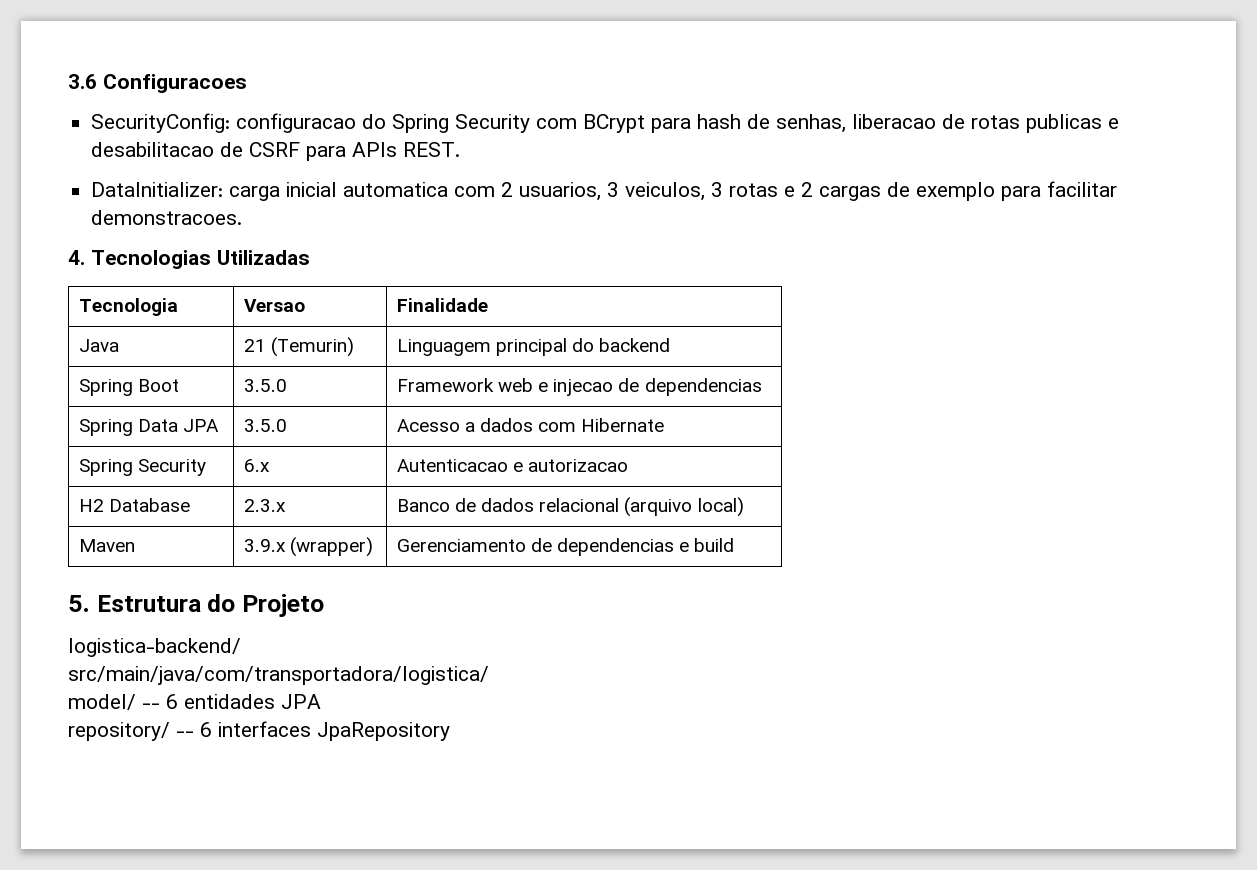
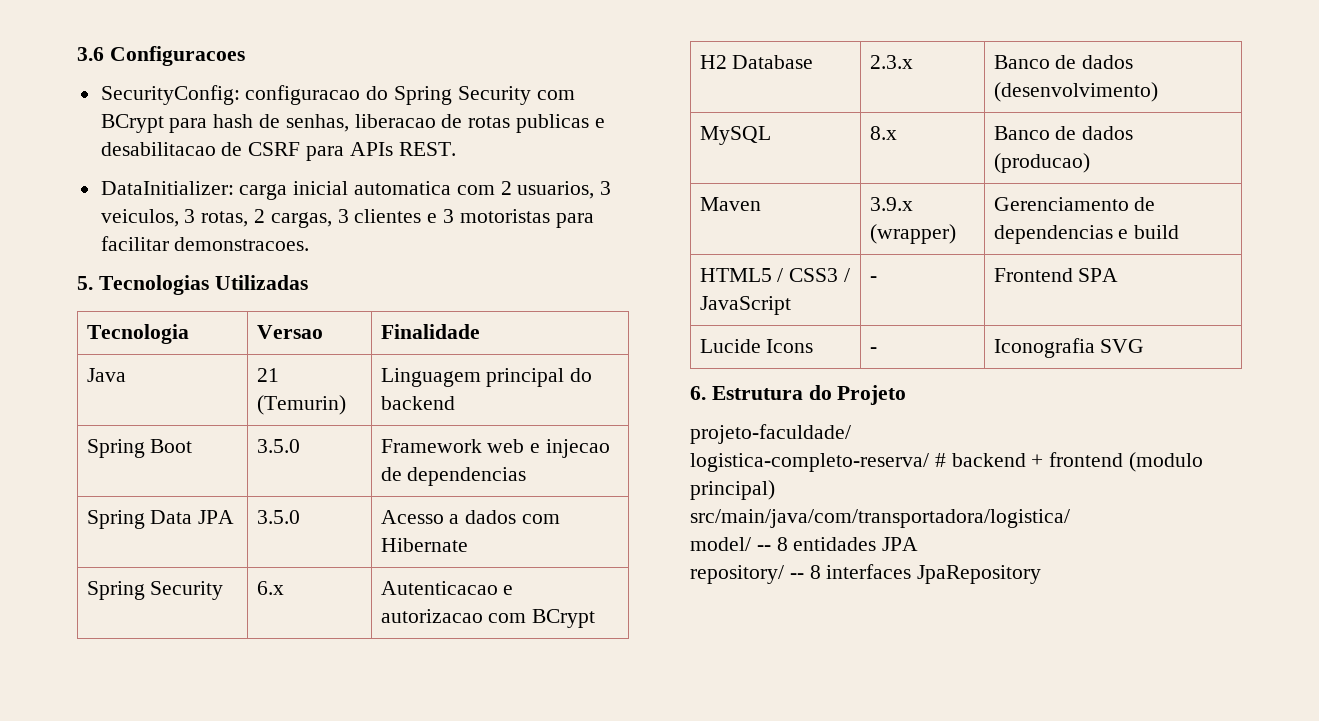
- DataInitializer: carga inicial automatica com 2 usuarios, 3 veiculos, 3 rotas e 2 cargas de exemplo para facilitar demonstracoes.
+ DataInitializer: carga inicial automatica com 2 usuarios, 3 veiculos, 3 rotas, 2 cargas, 3 clientes e 3 motoristas para facilitar demonstracoes.
- 4. Tecnologias Utilizadas
+ 5. Tecnologias Utilizadas
- Spring Security | 6.x | Autenticacao e autorizacao
+ Spring Security | 6.x | Autenticacao e autorizacao com BCrypt
- H2 Database | 2.3.x | Banco de dados relacional (arquivo local)
+ H2 Database | 2.3.x | Banco de dados (desenvolvimento)
+ MySQL | 8.x | Banco de dados (producao)
- 5. Estrutura do Projeto
- logistica-backend/
+ HTML5 / CSS3 / JavaScript | - | Frontend SPA
+ Lucide Icons | - | Iconografia SVG
+ 6. Estrutura do Projeto
+ projeto-faculdade/
+ logistica-completo-reserva/ # backend + frontend (modulo principal)
- model/ -- 6 entidades JPA
+ model/ -- 8 entidades JPA
- repository/ -- 6 interfaces JpaRepository
+ repository/ -- 8 interfaces JpaRepository

